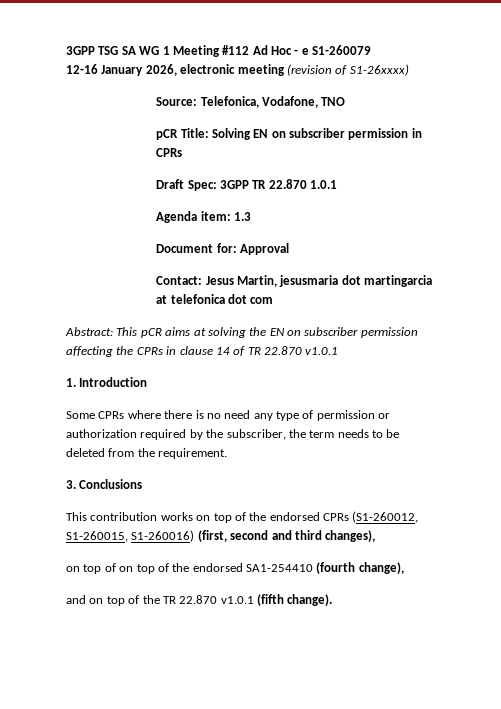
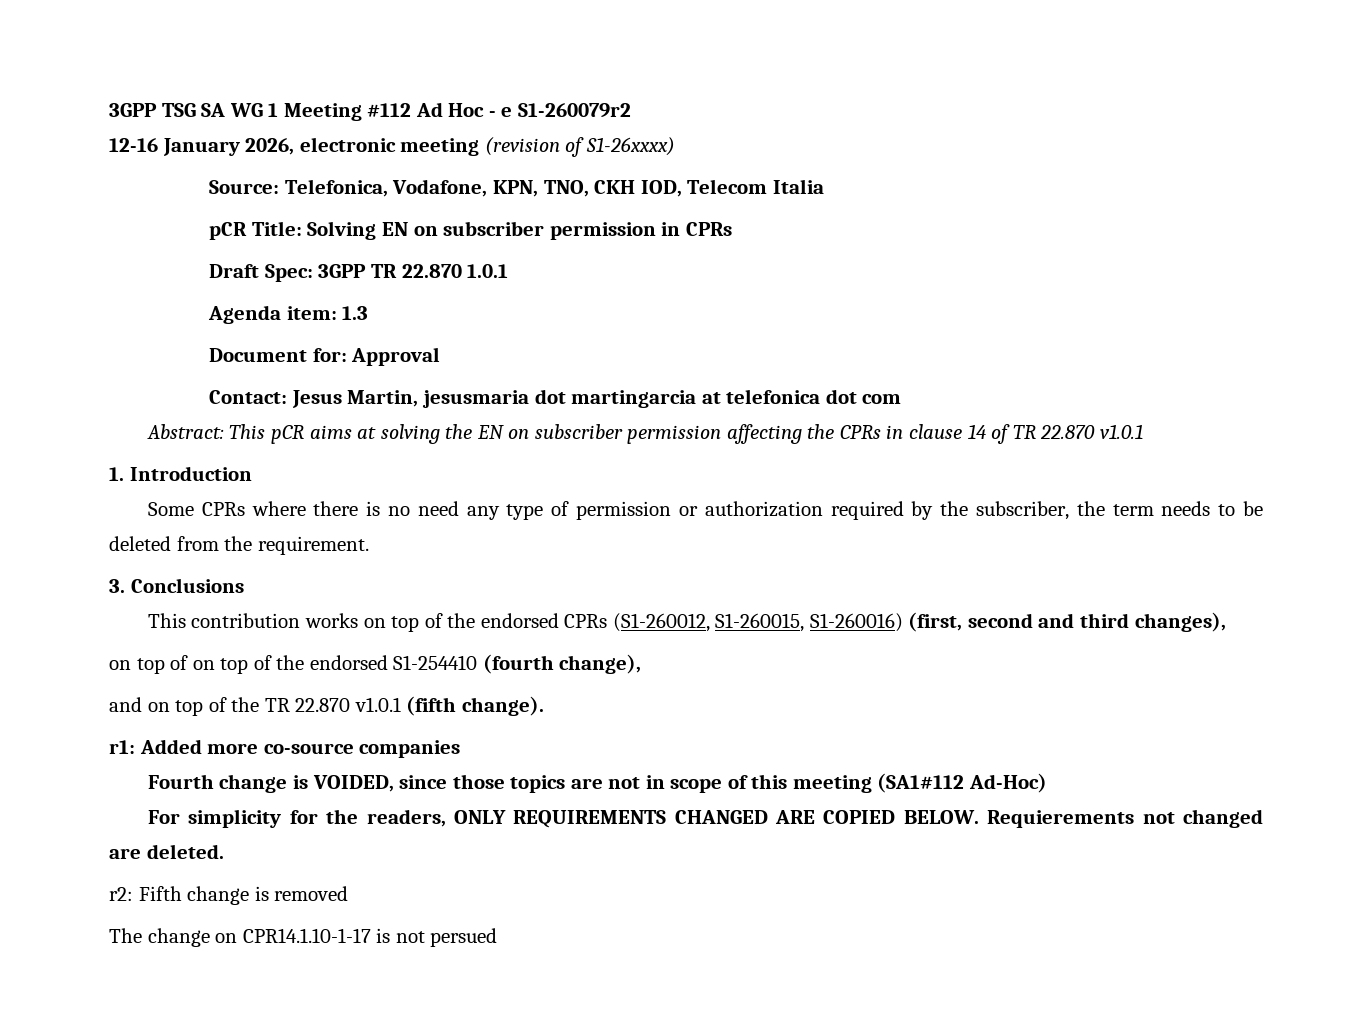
- 3GPP TSG SA WG 1 Meeting #112 Ad Hoc - e S1-260079
+ 3GPP TSG SA WG 1 Meeting #112 Ad Hoc - e S1-260079r2
- Source: Telefonica, Vodafone, TNO
+ Source: Telefonica, Vodafone, KPN, TNO, CKH IOD, Telecom Italia
- on top of on top of the endorsed SA1-254410 (fourth change),
+ on top of on top of the endorsed S1-254410 (fourth change),
+ r1: Added more co-source companies
+ Fourth change is VOIDED, since those topics are not in scope of this meeting (SA1#112 Ad-Hoc)
+ For simplicity for the readers, ONLY REQUIREMENTS CHANGED ARE COPIED BELOW. Requierements not changed are deleted.
+ r2: Fifth change is removed
+ The change on CPR14.1.10-1-17 is not persued

